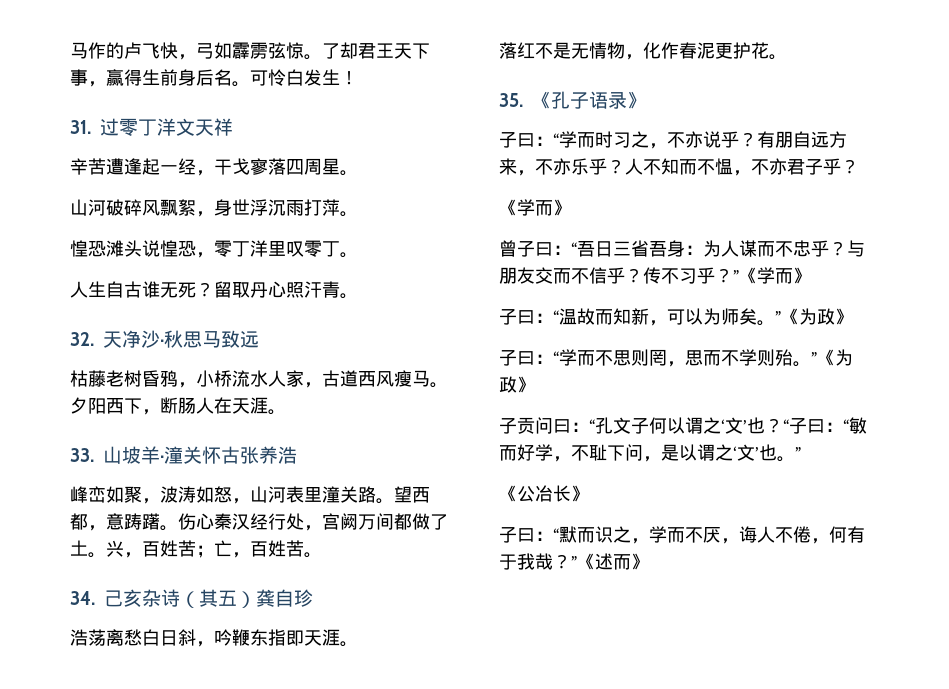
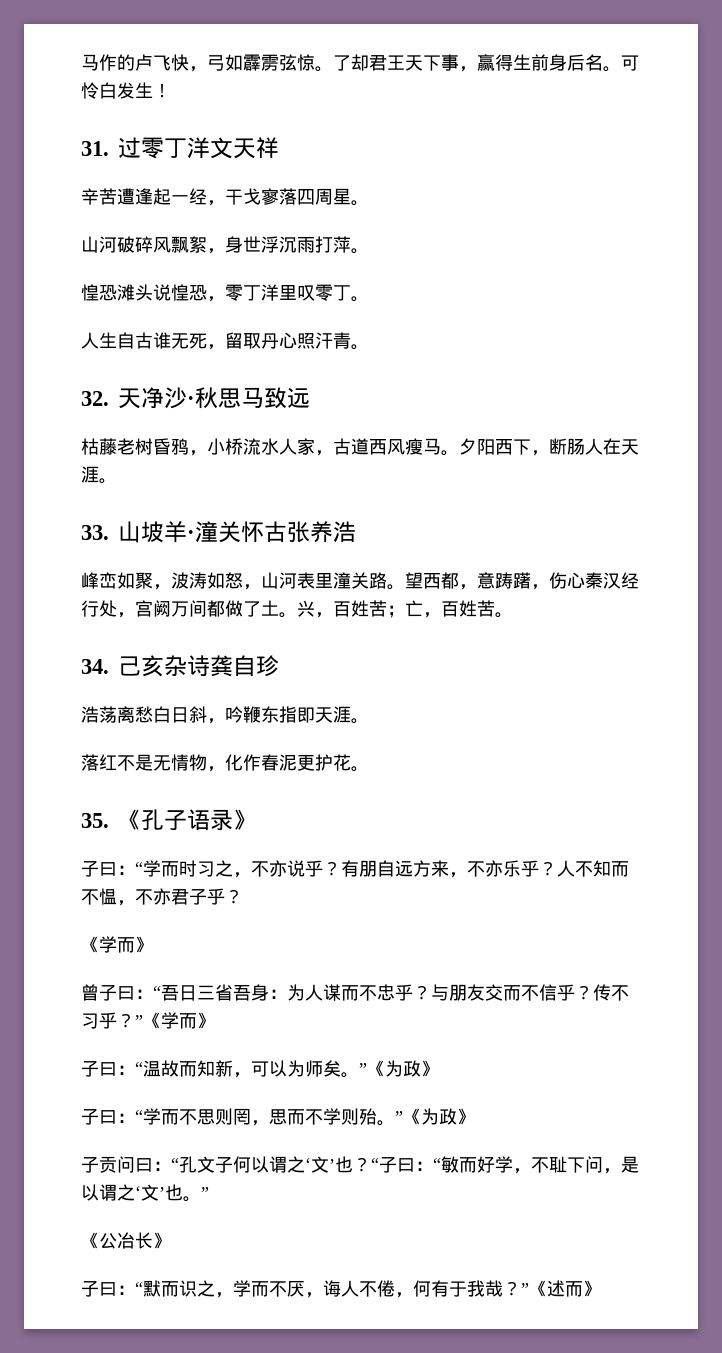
- 人生自古谁无死？留取丹心照汗青。
+ 人生自古谁无死，留取丹心照汗青。
- 望西都，意踌躇。伤心秦汉经行处，宫阙万间都做了土。
+ 望西都，意踌躇，伤心秦汉经行处，宫阙万间都做了土。
- 34.己亥杂诗（其五）龚自珍
+ 34.己亥杂诗龚自珍

